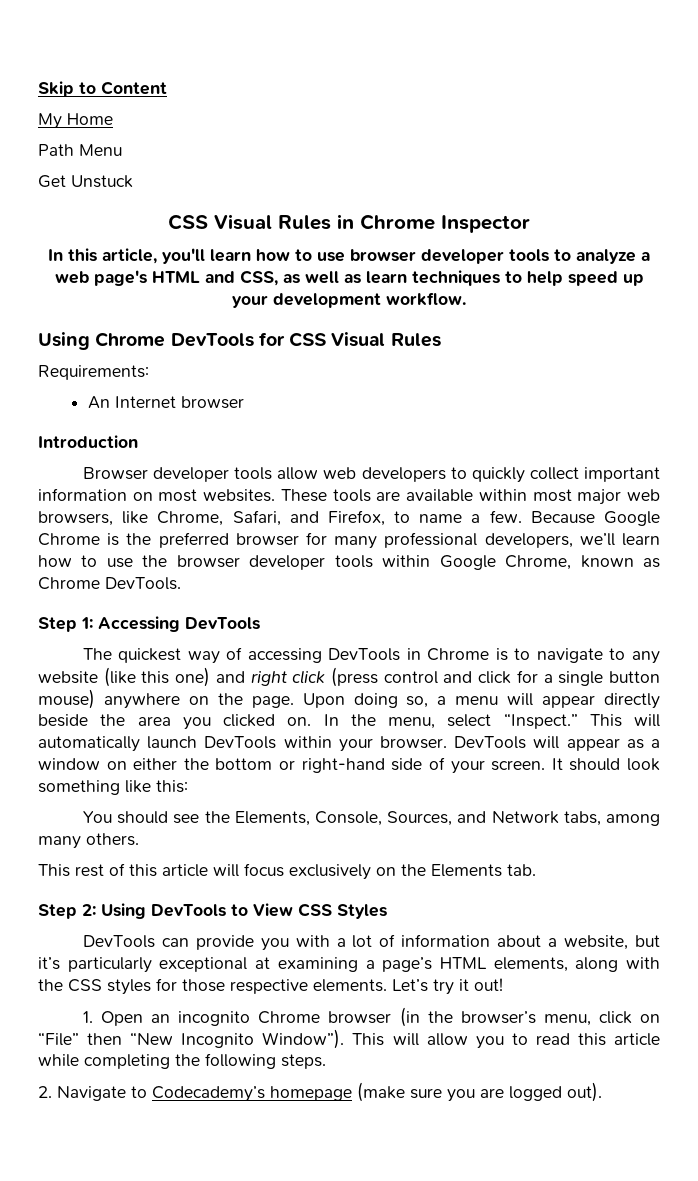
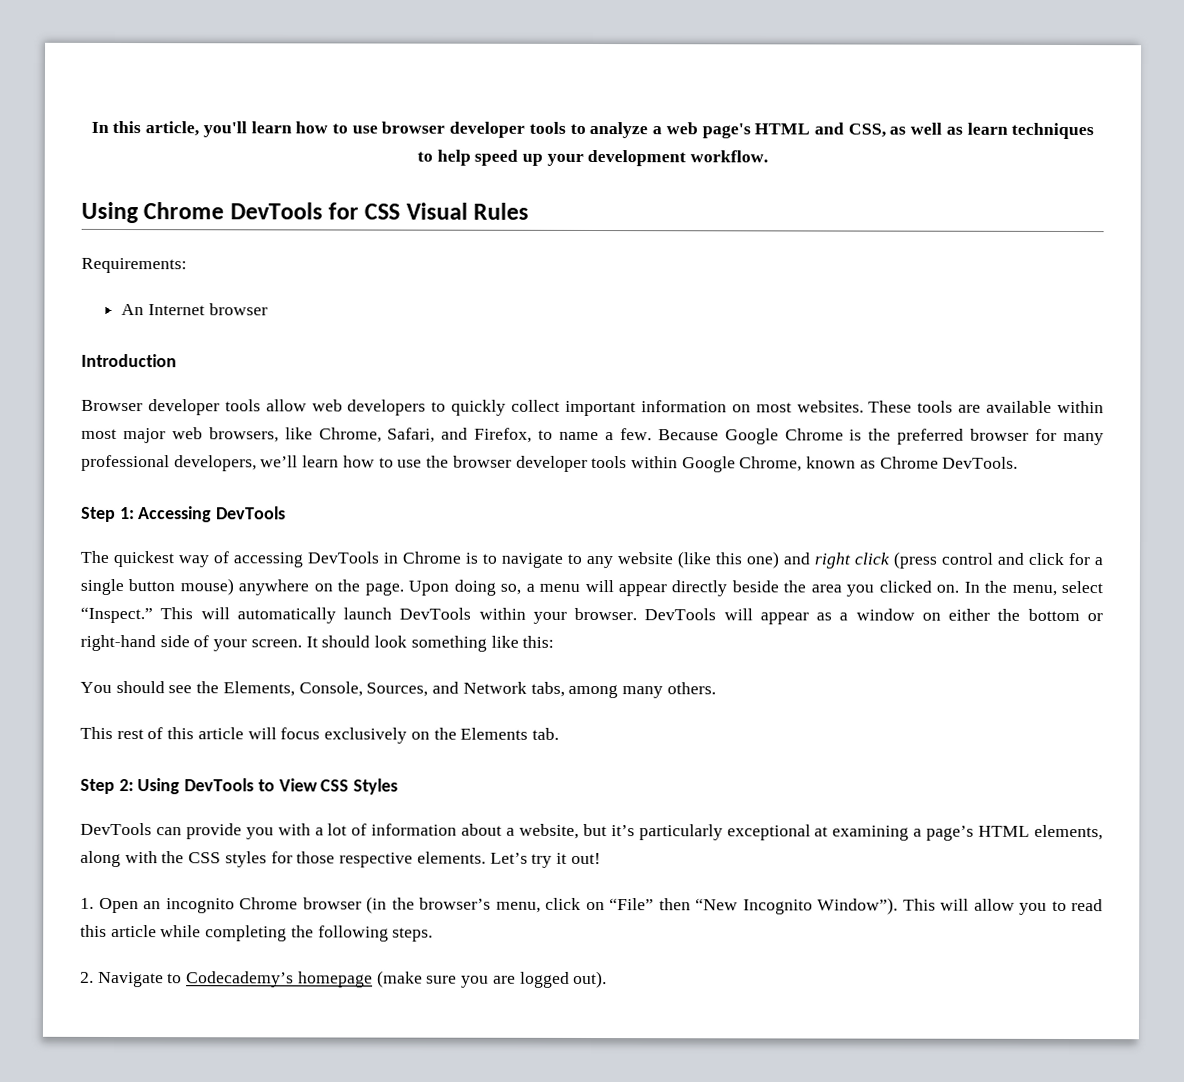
- Skip to Content
- My Home
- Path Menu
- Get Unstuck
- CSS Visual Rules in Chrome Inspector

